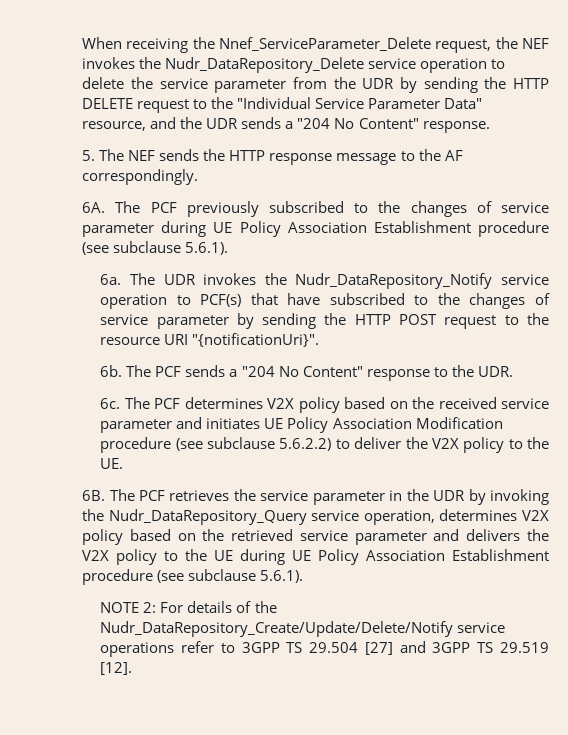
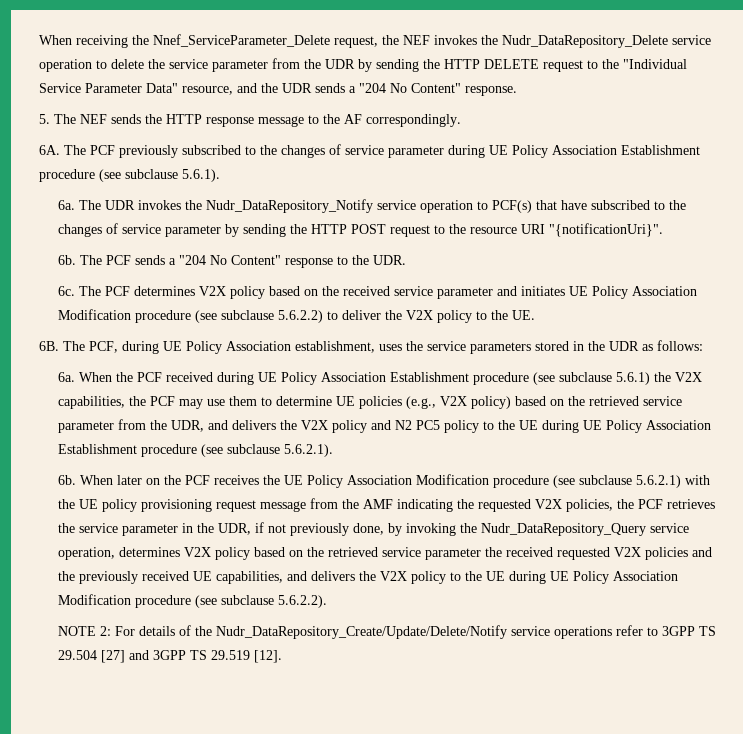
- The PCF retrieves the service parameter in the UDR by invoking the Nudr_DataRepository_Query service operation, determines V2X policy based on the retrieved service parameter and delivers the V2X policy to the UE during UE Policy Association Establishment procedure (see subclause 5.6.1).
+ The PCF, during UE Policy Association establishment, uses the service parameters stored in the UDR as follows:
+ 6a. When the PCF received during UE Policy Association Establishment procedure (see subclause 5.6.1) the V2X capabilities, the PCF may use them to determine UE policies (e.g., V2X policy) based on the retrieved service parameter from the UDR, and delivers the V2X policy and N2 PC5 policy to the UE during UE Policy Association Establishment procedure (see subclause 5.6.2.1).
+ 6b. When later on the PCF receives the UE Policy Association Modification procedure (see subclause 5.6.2.1) with the UE policy provisioning request message from the AMF indicating the requested V2X policies, the PCF retrieves the service parameter in the UDR, if not previously done, by invoking the Nudr_DataRepository_Query service operation, determines V2X policy based on the retrieved service parameter the received requested V2X policies and the previously received UE capabilities, and delivers the V2X policy to the UE during UE Policy Association Modification procedure (see subclause 5.6.2.2).

